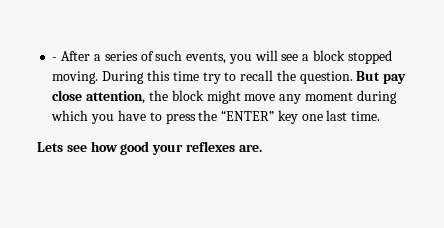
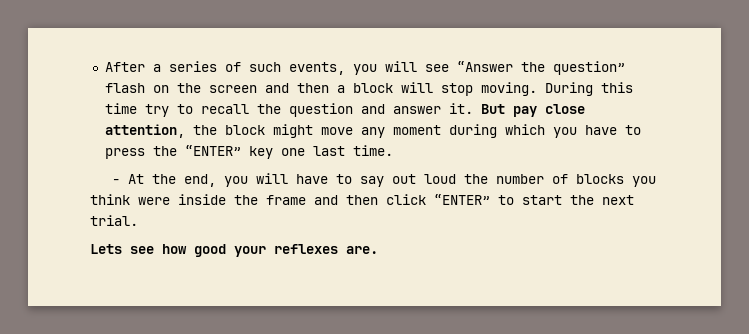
- - After a series of such events, you will see a block stopped moving.
+ After a series of such events, you will see “Answer the question” flash on the screen and then a block will stop moving.
- During this time try to recall the question.
+ During this time try to recall the question and answer it.
+ - At the end, you will have to say out loud the number of blocks you think were inside the frame and then click “ENTER” to start the next trial.

